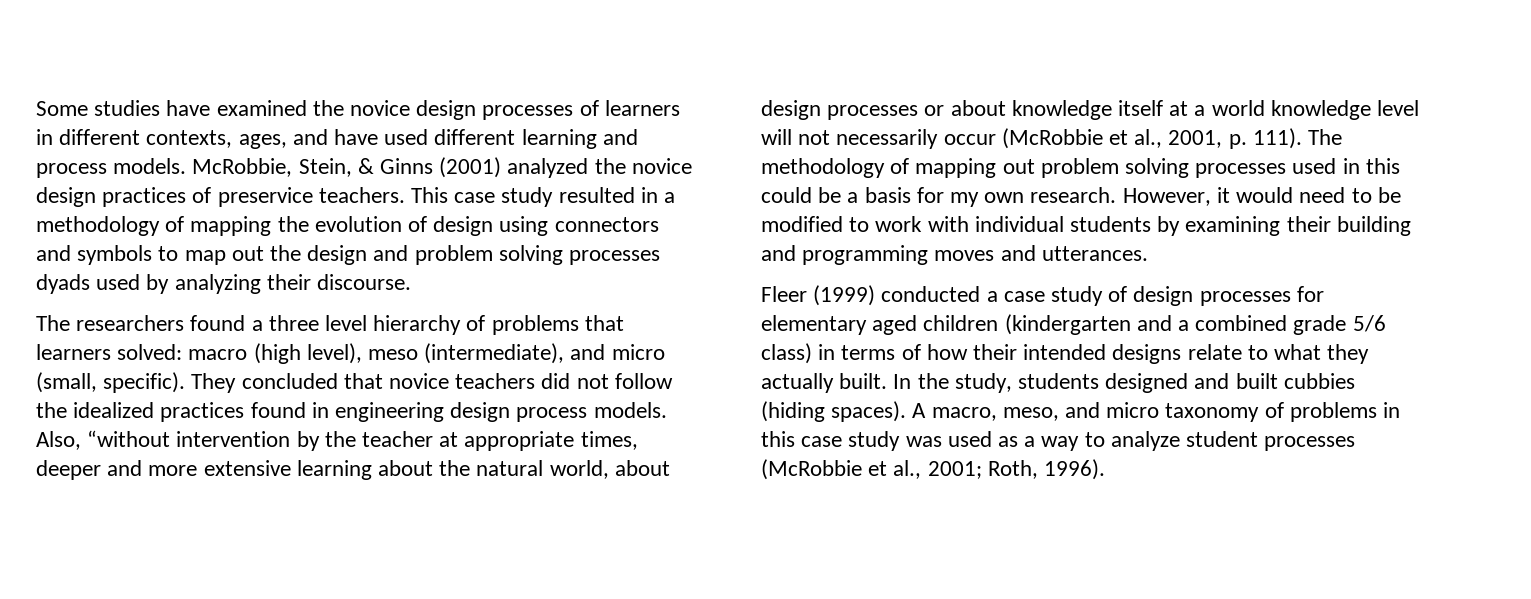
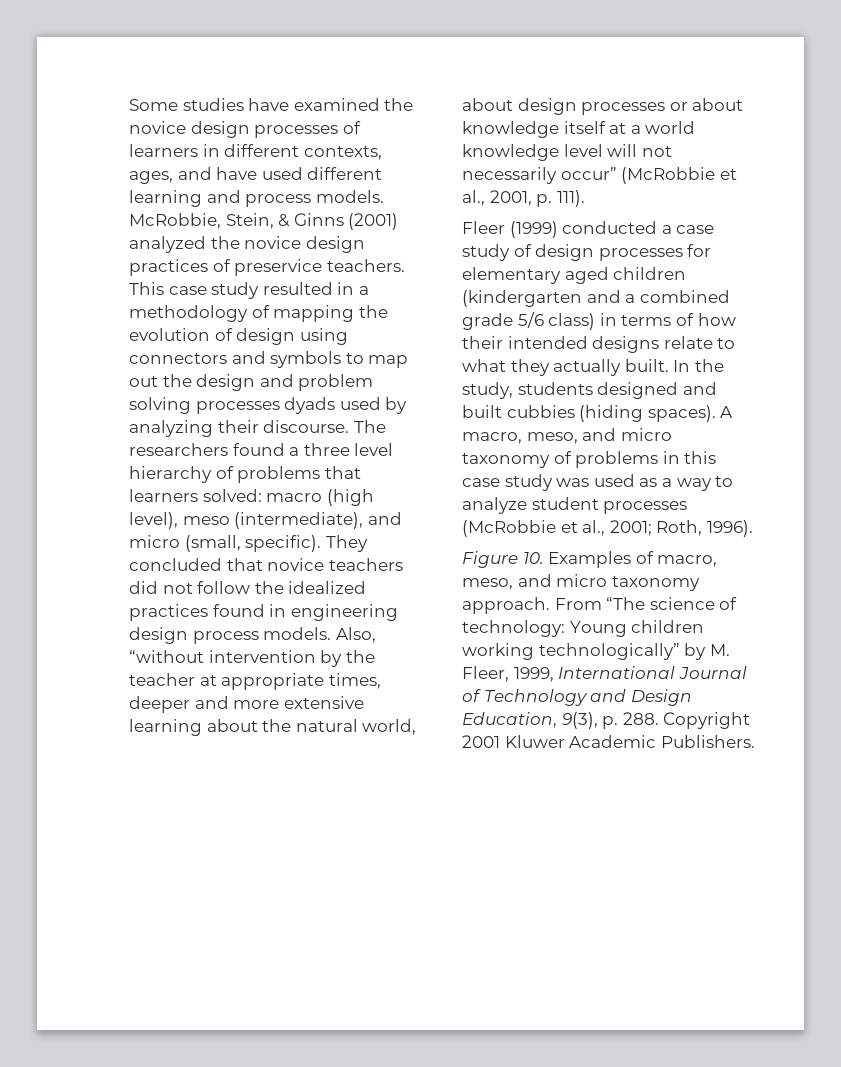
- This case study resulted in a methodology of mapping the evolution of design using connectors and symbols to map out the design and problem solving processes dyads used by analyzing their discourse.
- The researchers found a three level hierarchy of problems that learners solved: macro (high level), meso (intermediate), and micro (small, specific).
+ This case study resulted in a methodology of mapping the evolution of design using connectors and symbols to map out the design and problem solving processes dyads used by analyzing their discourse. The researchers found a three level hierarchy of problems that learners solved: macro (high level), meso (intermediate), and micro (small, specific).
- Also, “without intervention by the teacher at appropriate times, deeper and more extensive learning about the natural world, about design processes or about knowledge itself at a world knowledge level will not necessarily occur (McRobbie et al., 2001, p. 111). The methodology of mapping out problem solving processes used in this could be a basis for my own research. However, it would need to be modified to work with individual students by examining their building and programming moves and utterances.
+ Also, “without intervention by the teacher at appropriate times, deeper and more extensive learning about the natural world, about design processes or about knowledge itself at a world knowledge level will not necessarily occur” (McRobbie et al., 2001, p. 111).
+ Figure 10. Examples of macro, meso, and micro taxonomy approach. From “The science of technology: Young children working technologically” by M. Fleer, 1999, International Journal of Technology and Design Education, 9(3), p. 288. Copyright 2001 Kluwer Academic Publishers.

